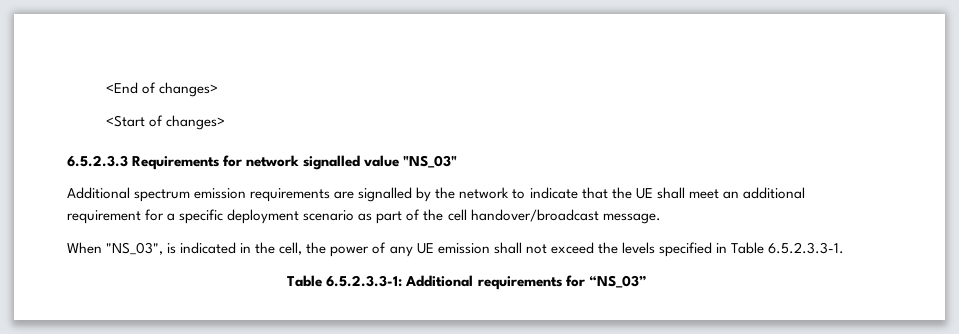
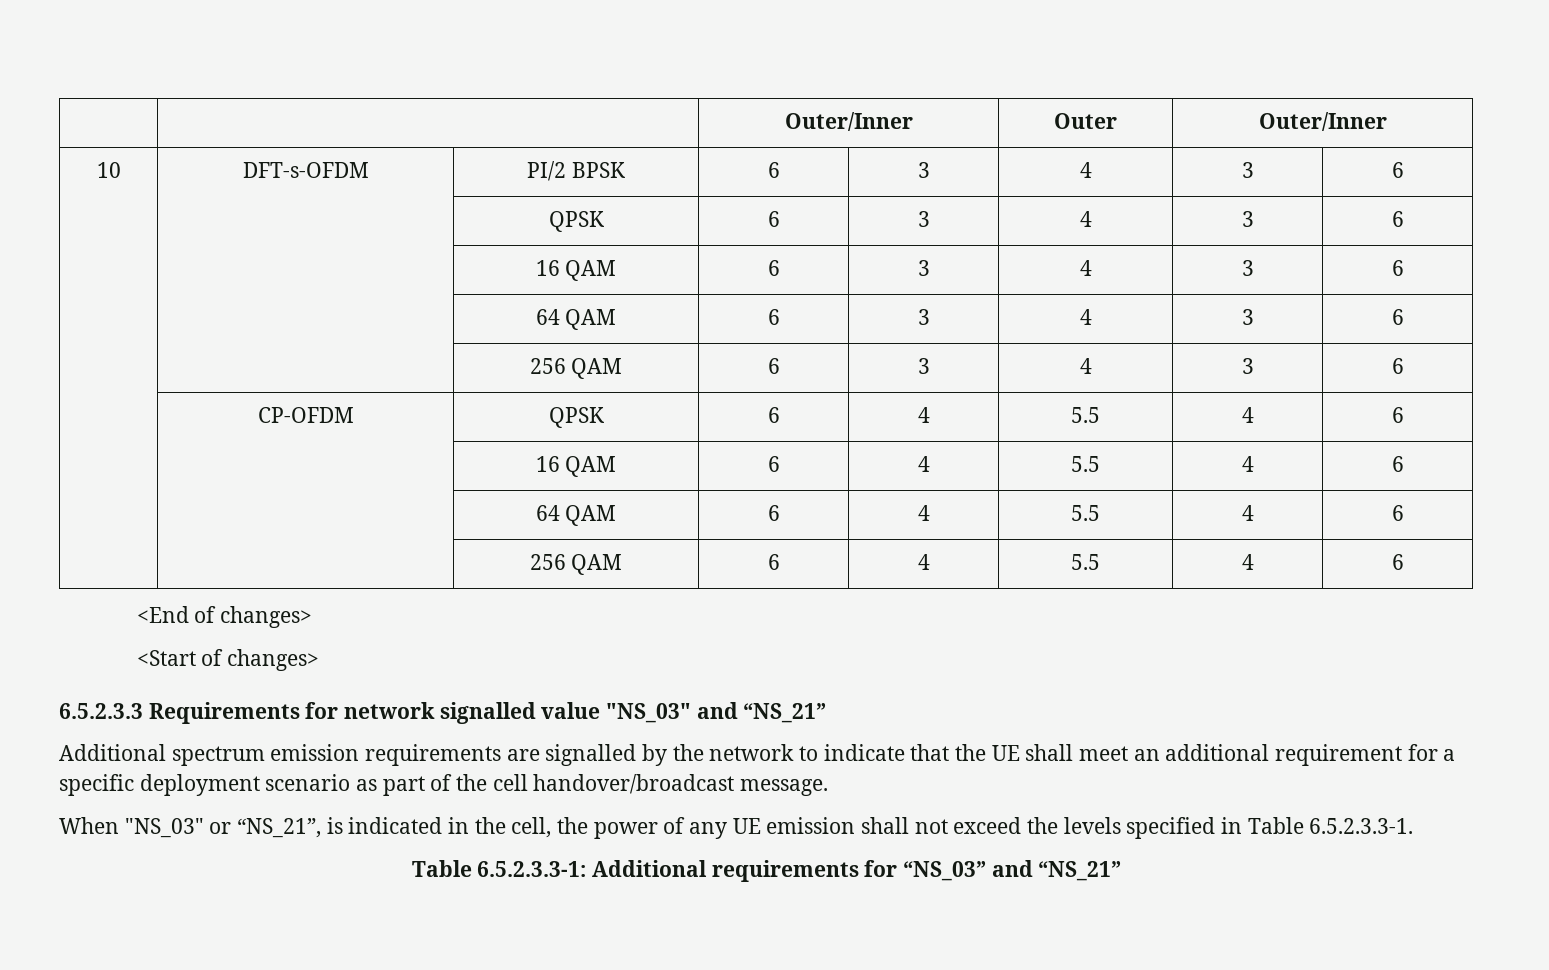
+ | | Outer/Inner | Outer | Outer/Inner
+ 10 | DFT-s-OFDM | PI/2 BPSK | 6 | 3 | 4 | 3 | 6
+ | | QPSK | 6 | 3 | 4 | 3 | 6
+ | | 16 QAM | 6 | 3 | 4 | 3 | 6
+ | | 64 QAM | 6 | 3 | 4 | 3 | 6
+ | | 256 QAM | 6 | 3 | 4 | 3 | 6
+ | CP-OFDM | QPSK | 6 | 4 | 5.5 | 4 | 6
+ | | 16 QAM | 6 | 4 | 5.5 | 4 | 6
+ | | 64 QAM | 6 | 4 | 5.5 | 4 | 6
+ | | 256 QAM | 6 | 4 | 5.5 | 4 | 6
- 6.5.2.3.3 Requirements for network signalled value "NS_03"
+ 6.5.2.3.3 Requirements for network signalled value "NS_03" and “NS_21”
- When "NS_03", is indicated in the cell, the power of any UE emission shall not exceed the levels specified in Table 6.5.2.3.3-1.
+ When "NS_03" or “NS_21”, is indicated in the cell, the power of any UE emission shall not exceed the levels specified in Table 6.5.2.3.3-1.
- Table 6.5.2.3.3-1: Additional requirements for “NS_03”
+ Table 6.5.2.3.3-1: Additional requirements for “NS_03” and “NS_21”

